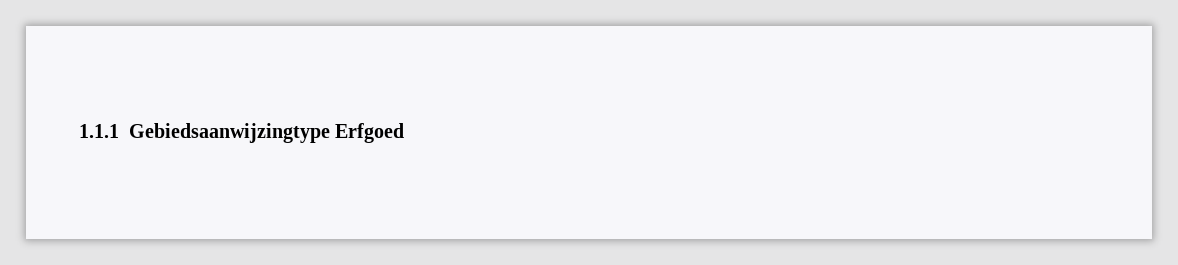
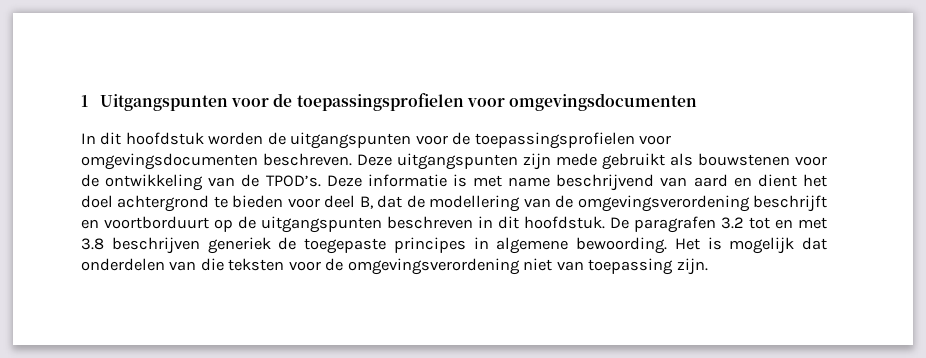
- 1.1.1 Gebiedsaanwijzingtype Erfgoed
+ 1 Uitgangspunten voor de toepassingsprofielen voor omgevingsdocumenten
+ In dit hoofdstuk worden de uitgangspunten voor de toepassingsprofielen voor omgevingsdocumenten beschreven. Deze uitgangspunten zijn mede gebruikt als bouwstenen voor de ontwikkeling van de TPOD’s. Deze informatie is met name beschrijvend van aard en dient het doel achtergrond te bieden voor deel B, dat de modellering van de omgevingsverordening beschrijft en voortborduurt op de uitgangspunten beschreven in dit hoofdstuk. De paragrafen 3.2 tot en met 3.8 beschrijven generiek de toegepaste principes in algemene bewoording. Het is mogelijk dat onderdelen van die teksten voor de omgevingsverordening niet van toepassing zijn.

